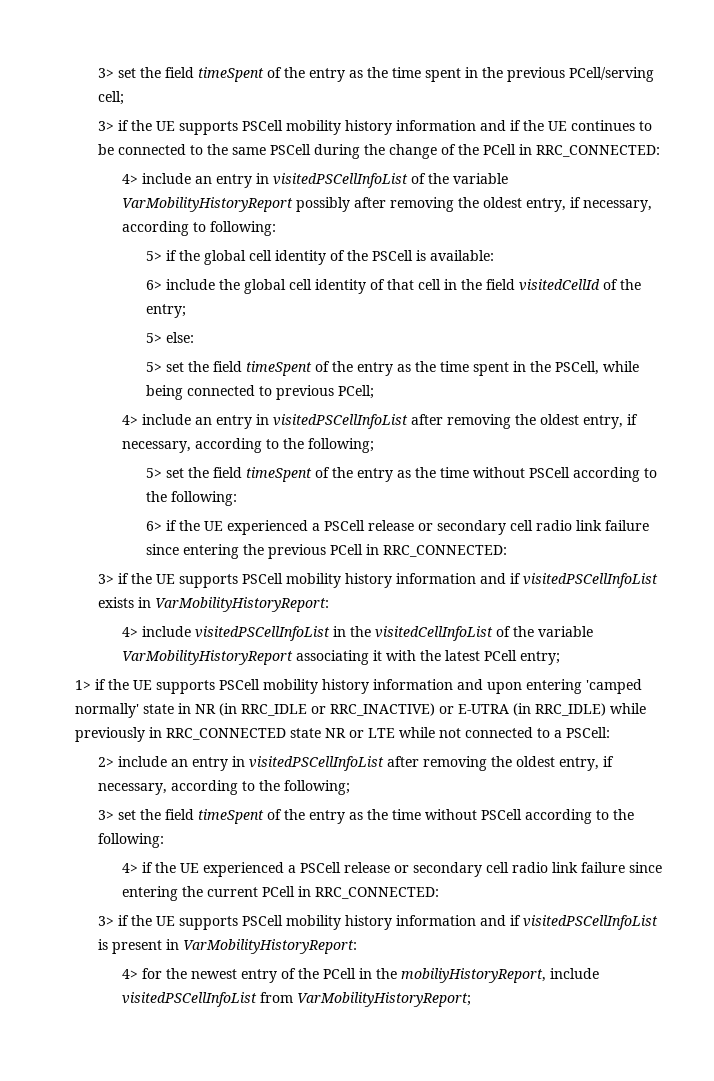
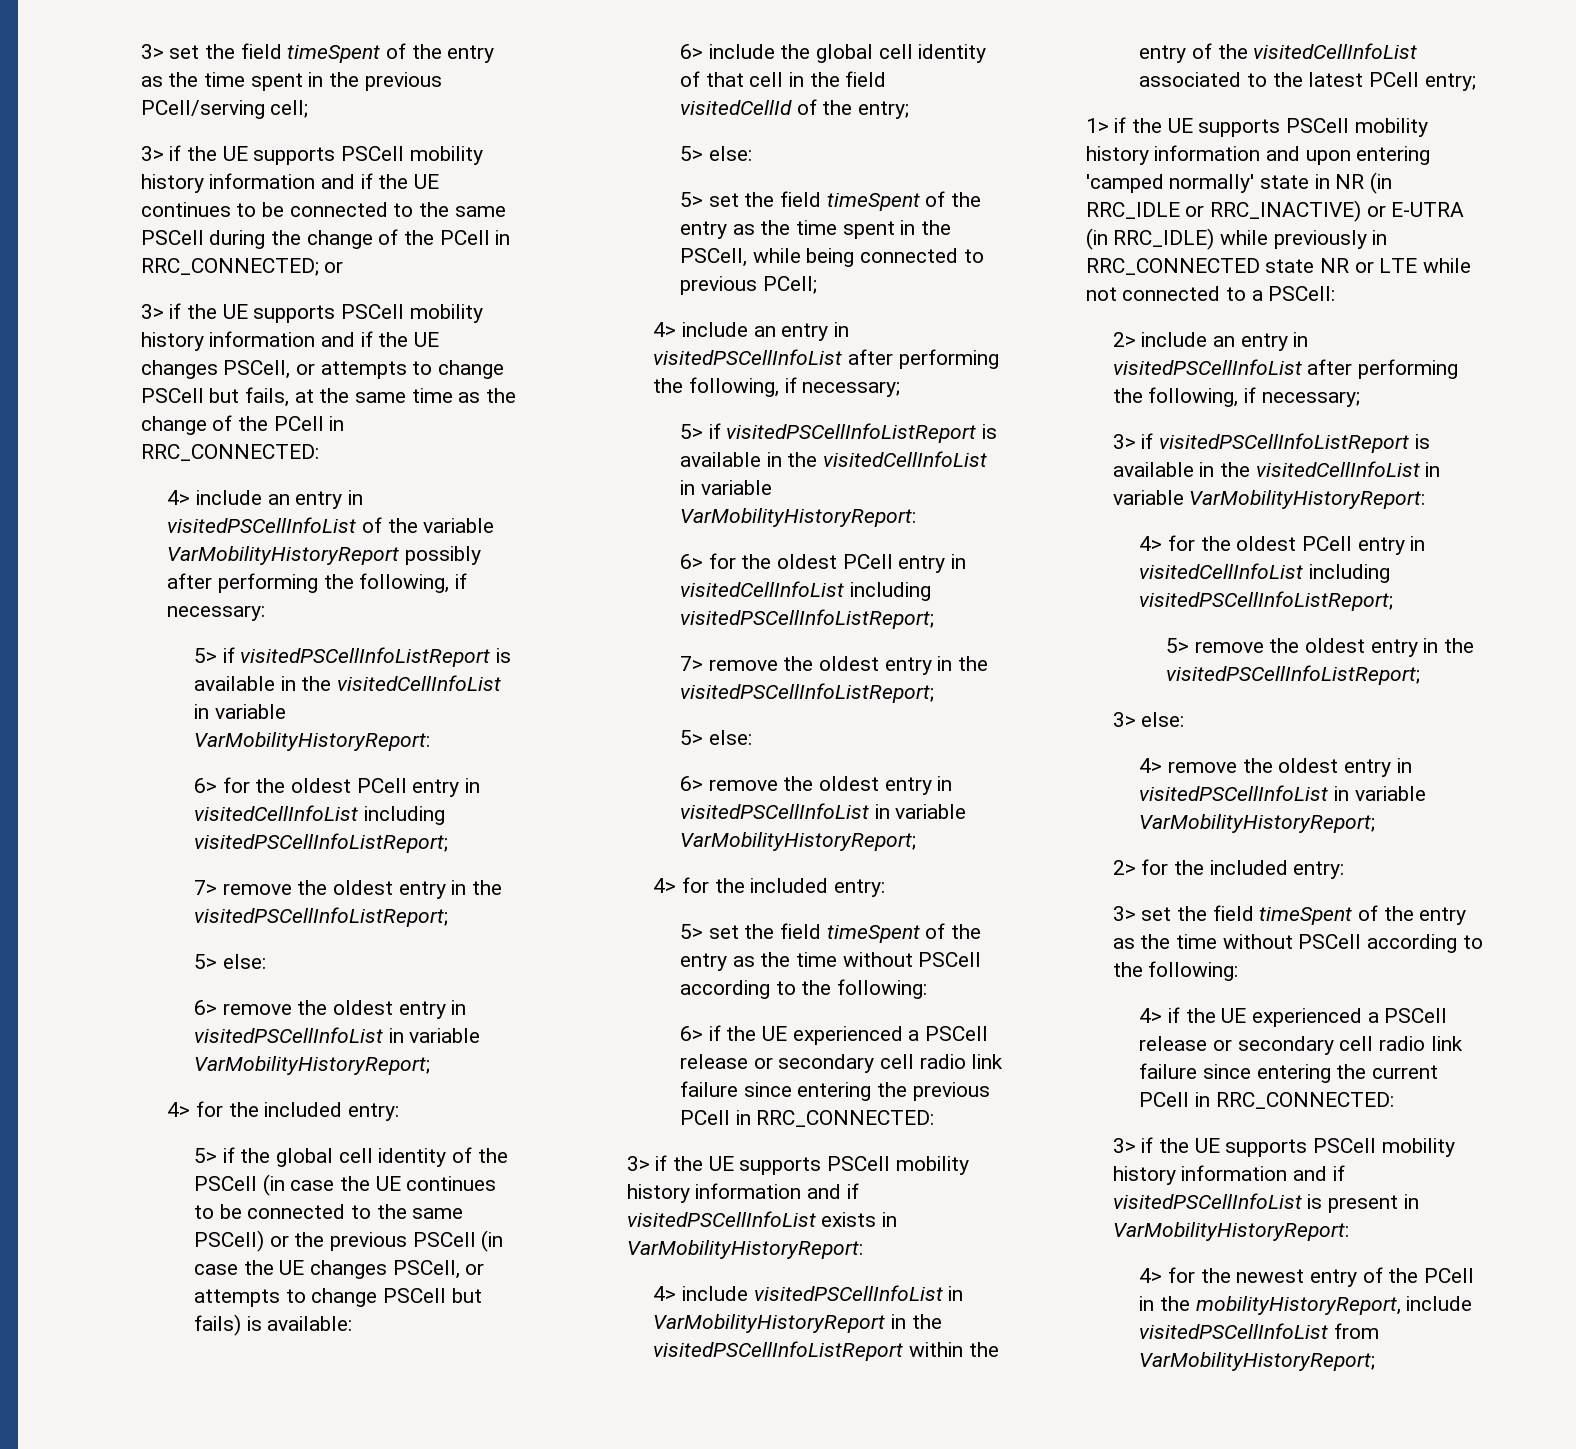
- 3> if the UE supports PSCell mobility history information and if the UE continues to be connected to the same PSCell during the change of the PCell in RRC_CONNECTED:
+ 3> if the UE supports PSCell mobility history information and if the UE continues to be connected to the same PSCell during the change of the PCell in RRC_CONNECTED; or
+ 3> if the UE supports PSCell mobility history information and if the UE changes PSCell, or attempts to change PSCell but fails, at the same time as the change of the PCell in RRC_CONNECTED:
- 4> include an entry in visitedPSCellInfoList of the variable VarMobilityHistoryReport possibly after removing the oldest entry, if necessary, according to following:
+ 4> include an entry in visitedPSCellInfoList of the variable VarMobilityHistoryReport possibly after performing the following, if necessary:
+ 5> if visitedPSCellInfoListReport is available in the visitedCellInfoList in variable VarMobilityHistoryReport:
+ 6> for the oldest PCell entry in visitedCellInfoList including visitedPSCellInfoListReport;
+ 7> remove the oldest entry in the visitedPSCellInfoListReport;
+ 5> else:
+ 6> remove the oldest entry in visitedPSCellInfoList in variable VarMobilityHistoryReport;
+ 4> for the included entry:
- 5> if the global cell identity of the PSCell is available:
+ 5> if the global cell identity of the PSCell (in case the UE continues to be connected to the same PSCell) or the previous PSCell (in case the UE changes PSCell, or attempts to change PSCell but fails) is available:
- 4> include an entry in visitedPSCellInfoList after removing the oldest entry, if necessary, according to the following;
+ 4> include an entry in visitedPSCellInfoList after performing the following, if necessary;
+ 5> if visitedPSCellInfoListReport is available in the visitedCellInfoList in variable VarMobilityHistoryReport:
+ 6> for the oldest PCell entry in visitedCellInfoList including visitedPSCellInfoListReport;
+ 7> remove the oldest entry in the visitedPSCellInfoListReport;
+ 5> else:
+ 6> remove the oldest entry in visitedPSCellInfoList in variable VarMobilityHistoryReport;
+ 4> for the included entry:
- 4> include visitedPSCellInfoList in the visitedCellInfoList of the variable VarMobilityHistoryReport associating it with the latest PCell entry;
+ 4> include visitedPSCellInfoList in VarMobilityHistoryReport in the visitedPSCellInfoListReport within the entry of the visitedCellInfoList associated to the latest PCell entry;
- 2> include an entry in visitedPSCellInfoList after removing the oldest entry, if necessary, according to the following;
+ 2> include an entry in visitedPSCellInfoList after performing the following, if necessary;
+ 3> if visitedPSCellInfoListReport is available in the visitedCellInfoList in variable VarMobilityHistoryReport:
+ 4> for the oldest PCell entry in visitedCellInfoList including visitedPSCellInfoListReport;
+ 5> remove the oldest entry in the visitedPSCellInfoListReport;
+ 3> else:
+ 4> remove the oldest entry in visitedPSCellInfoList in variable VarMobilityHistoryReport;
+ 2> for the included entry:
- 4> for the newest entry of the PCell in the mobiliyHistoryReport, include visitedPSCellInfoList from VarMobilityHistoryReport;
+ 4> for the newest entry of the PCell in the mobilityHistoryReport, include visitedPSCellInfoList from VarMobilityHistoryReport;

